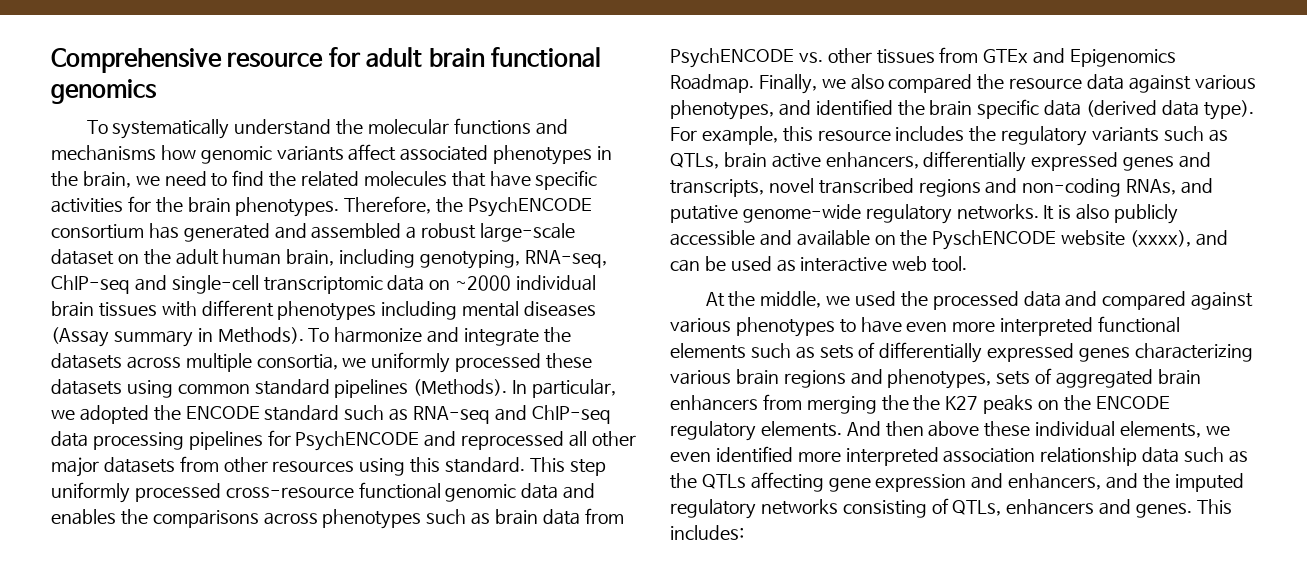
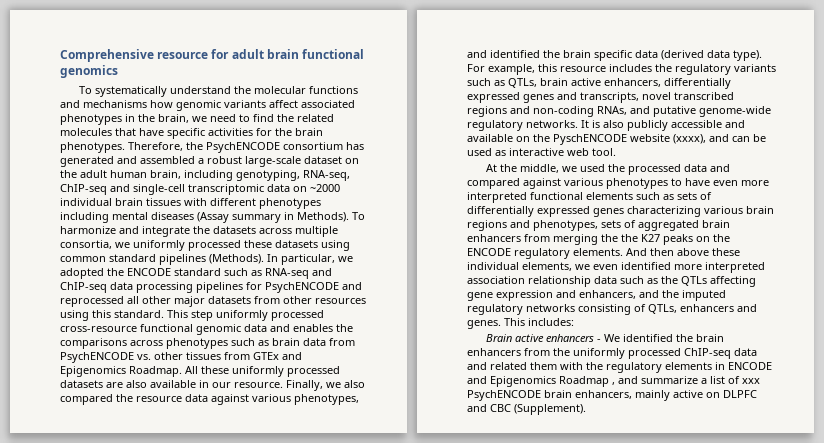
+ All these uniformly processed datasets are also available in our resource.
+ Brain active enhancers - We identified the brain enhancers from the uniformly processed ChIP-seq data and related them with the regulatory elements in ENCODE and Epigenomics Roadmap , and summarize a list of xxx PsychENCODE brain enhancers, mainly active on DLPFC and CBC (Supplement).

